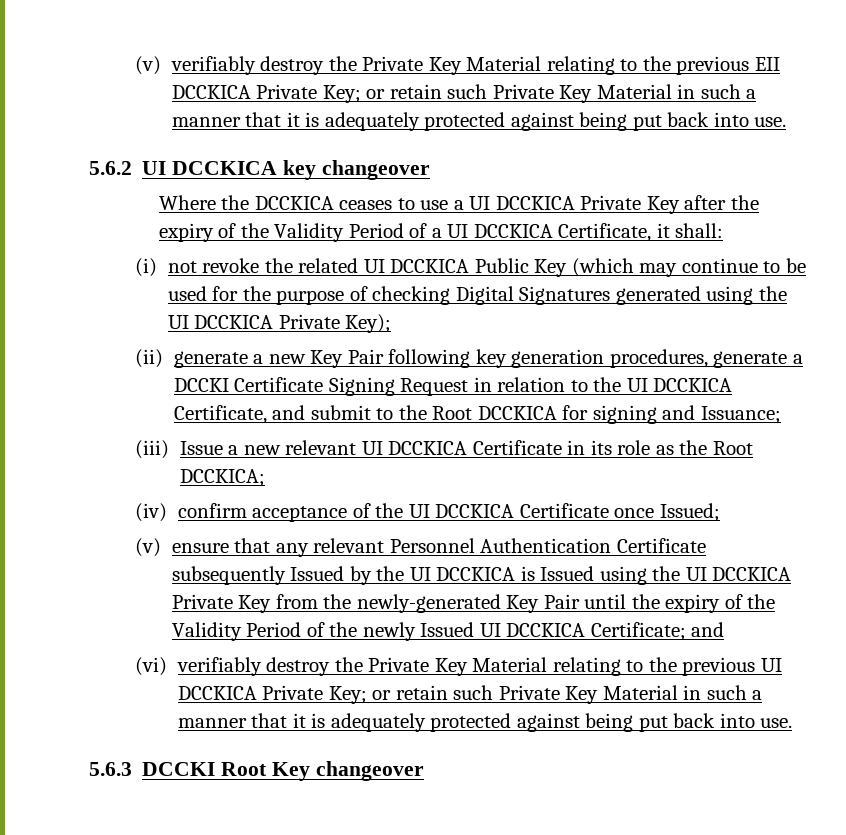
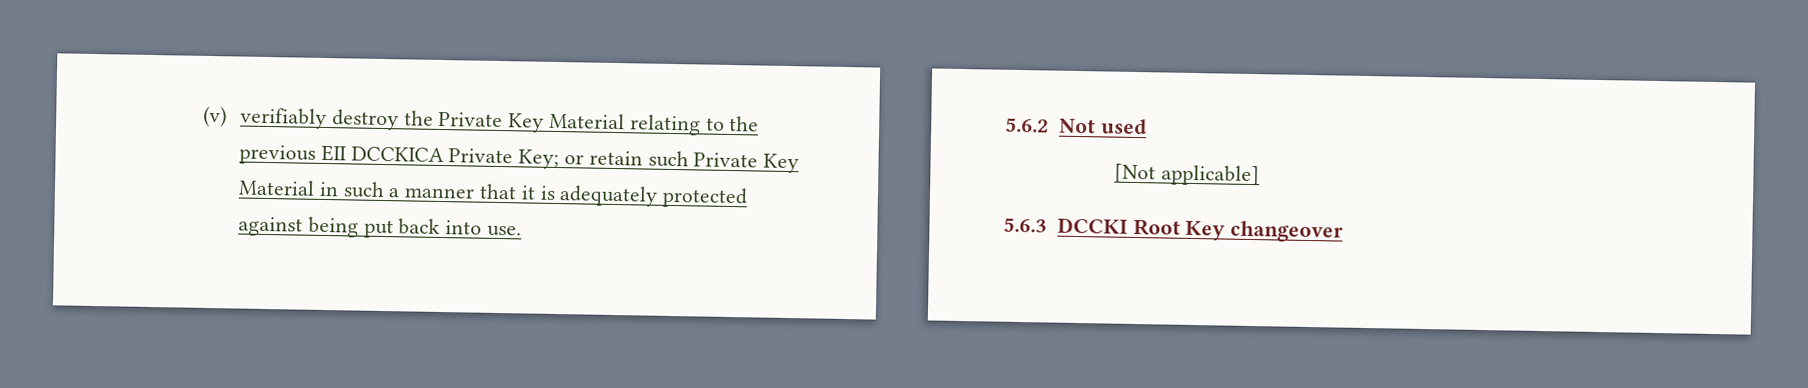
- 5.6.2 UI DCCKICA key changeover
- Where the DCCKICA ceases to use a UI DCCKICA Private Key after the expiry of the Validity Period of a UI DCCKICA Certificate, it shall:
- (i) not revoke the related UI DCCKICA Public Key (which may continue to be used for the purpose of checking Digital Signatures generated using the UI DCCKICA Private Key);
- (ii) generate a new Key Pair following key generation procedures, generate a DCCKI Certificate Signing Request in relation to the UI DCCKICA Certificate, and submit to the Root DCCKICA for signing and Issuance;
- (iii) Issue a new relevant UI DCCKICA Certificate in its role as the Root DCCKICA;
- (iv) confirm acceptance of the UI DCCKICA Certificate once Issued;
- (v) ensure that any relevant Personnel Authentication Certificate subsequently Issued by the UI DCCKICA is Issued using the UI DCCKICA Private Key from the newly-generated Key Pair until the expiry of the Validity Period of the newly Issued UI DCCKICA Certificate; and
- (vi) verifiably destroy the Private Key Material relating to the previous UI DCCKICA Private Key; or retain such Private Key Material in such a manner that it is adequately protected against being put back into use.
+ 5.6.2 Not used
+ [Not applicable]

